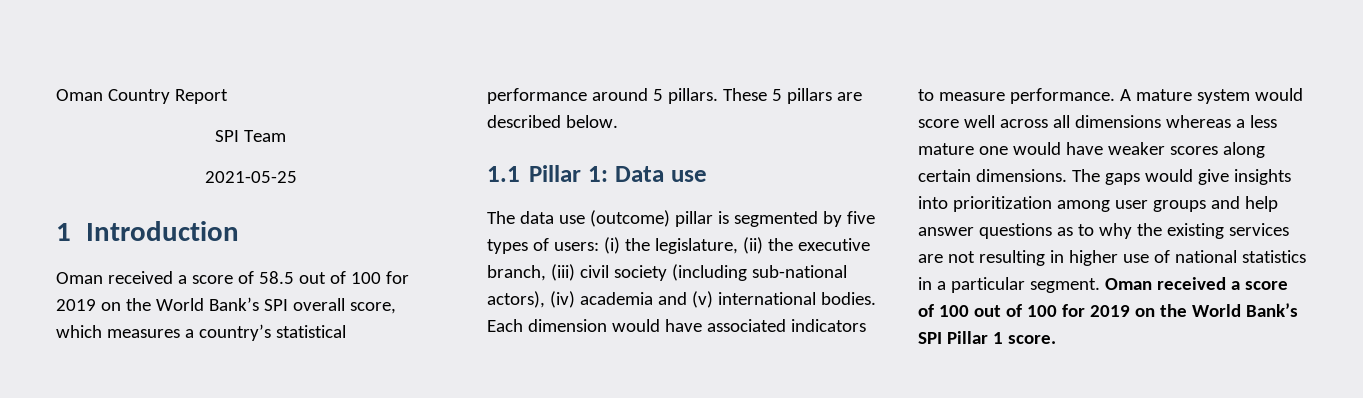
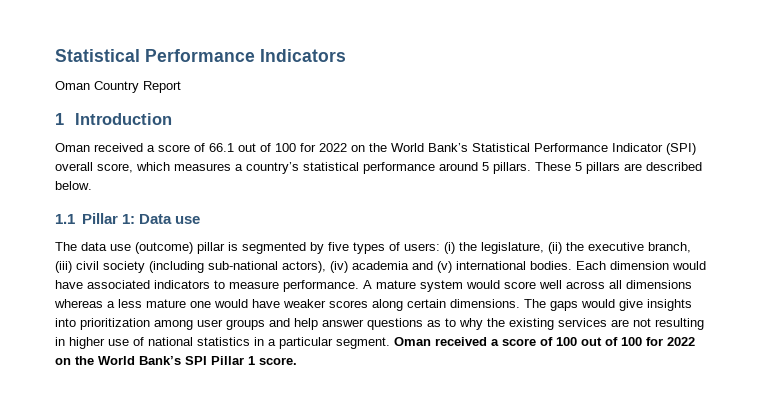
+ Statistical Performance Indicators
- SPI Team
- 2021-05-25
- Oman received a score of 58.5 out of 100 for 2019 on the World Bank’s SPI overall score, which measures a country’s statistical performance around 5 pillars.
+ Oman received a score of 66.1 out of 100 for 2022 on the World Bank’s Statistical Performance Indicator (SPI) overall score, which measures a country’s statistical performance around 5 pillars.
- Oman received a score of 100 out of 100 for 2019 on the World Bank’s SPI Pillar 1 score.
+ Oman received a score of 100 out of 100 for 2022 on the World Bank’s SPI Pillar 1 score.

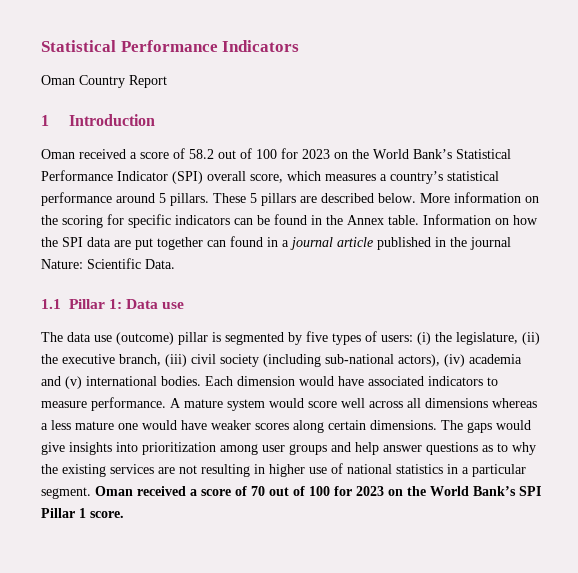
- Oman received a score of 66.1 out of 100 for 2022 on the World Bank’s Statistical Performance Indicator (SPI) overall score, which measures a country’s statistical performance around 5 pillars.
+ Oman received a score of 58.2 out of 100 for 2023 on the World Bank’s Statistical Performance Indicator (SPI) overall score, which measures a country’s statistical performance around 5 pillars.
+ More information on the scoring for specific indicators can be found in the Annex table. Information on how the SPI data are put together can found in a journal article published in the journal Nature: Scientific Data.
- Oman received a score of 100 out of 100 for 2022 on the World Bank’s SPI Pillar 1 score.
+ Oman received a score of 70 out of 100 for 2023 on the World Bank’s SPI Pillar 1 score.

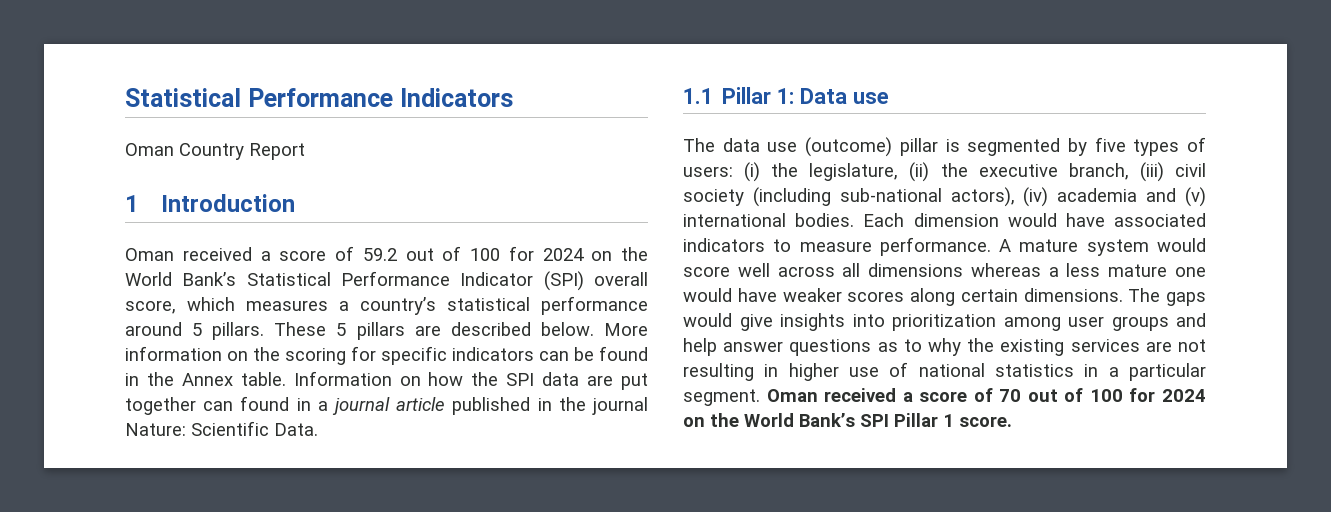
- Oman received a score of 58.2 out of 100 for 2023 on the World Bank’s Statistical Performance Indicator (SPI) overall score, which measures a country’s statistical performance around 5 pillars.
+ Oman received a score of 59.2 out of 100 for 2024 on the World Bank’s Statistical Performance Indicator (SPI) overall score, which measures a country’s statistical performance around 5 pillars.
- Oman received a score of 70 out of 100 for 2023 on the World Bank’s SPI Pillar 1 score.
+ Oman received a score of 70 out of 100 for 2024 on the World Bank’s SPI Pillar 1 score.

